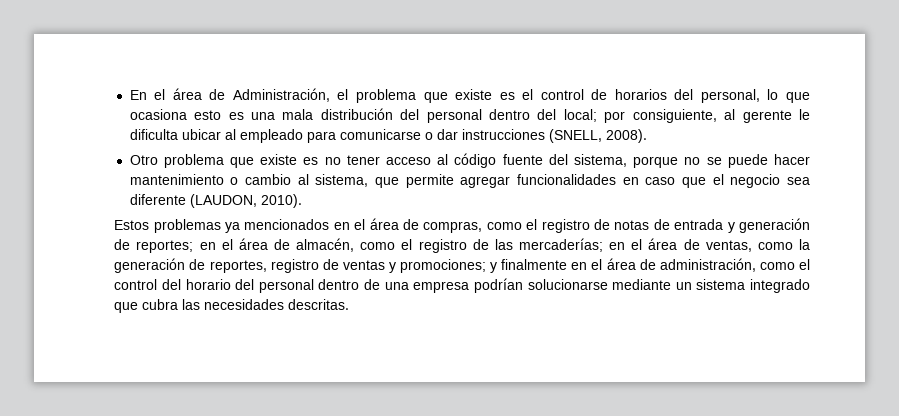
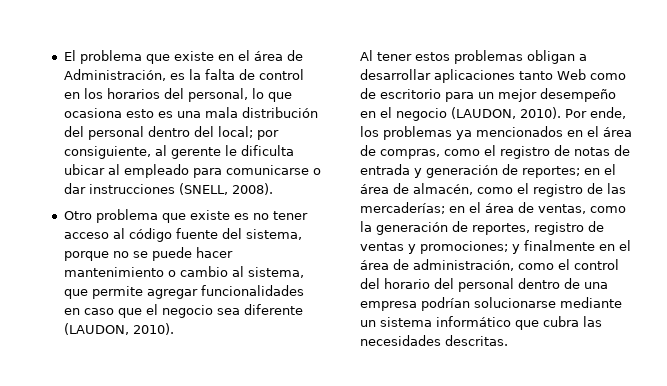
- En el área de Administración, el problema que existe es el control de horarios del personal, lo que ocasiona esto es una mala distribución del personal dentro del local; por consiguiente, al gerente le dificulta ubicar al empleado para comunicarse o dar instrucciones (SNELL, 2008).
+ El problema que existe en el área de Administración, es la falta de control en los horarios del personal, lo que ocasiona esto es una mala distribución del personal dentro del local; por consiguiente, al gerente le dificulta ubicar al empleado para comunicarse o dar instrucciones (SNELL, 2008).
- Estos problemas ya mencionados en el área de compras, como el registro de notas de entrada y generación de reportes;
+ Al tener estos problemas obligan a desarrollar aplicaciones tanto Web como de escritorio para un mejor desempeño en el negocio (LAUDON, 2010). Por ende, los problemas ya mencionados en el área de compras, como el registro de notas de entrada y generación de reportes;
- y finalmente en el área de administración, como el control del horario del personal dentro de una empresa podrían solucionarse mediante un sistema integrado que cubra las necesidades descritas.
+ y finalmente en el área de administración, como el control del horario del personal dentro de una empresa podrían solucionarse mediante un sistema informático que cubra las necesidades descritas.

